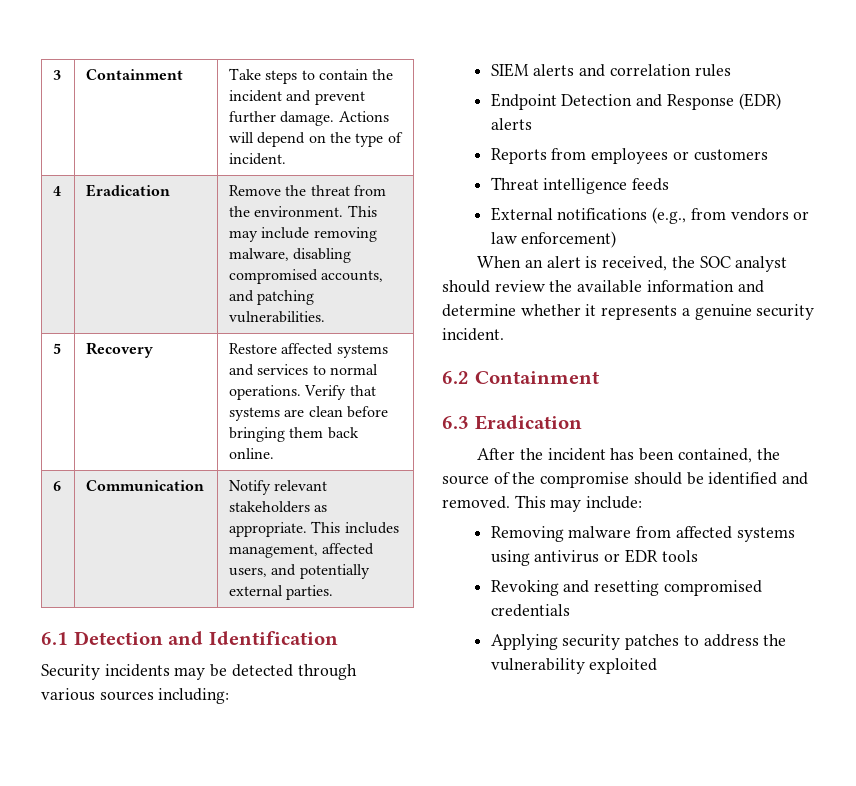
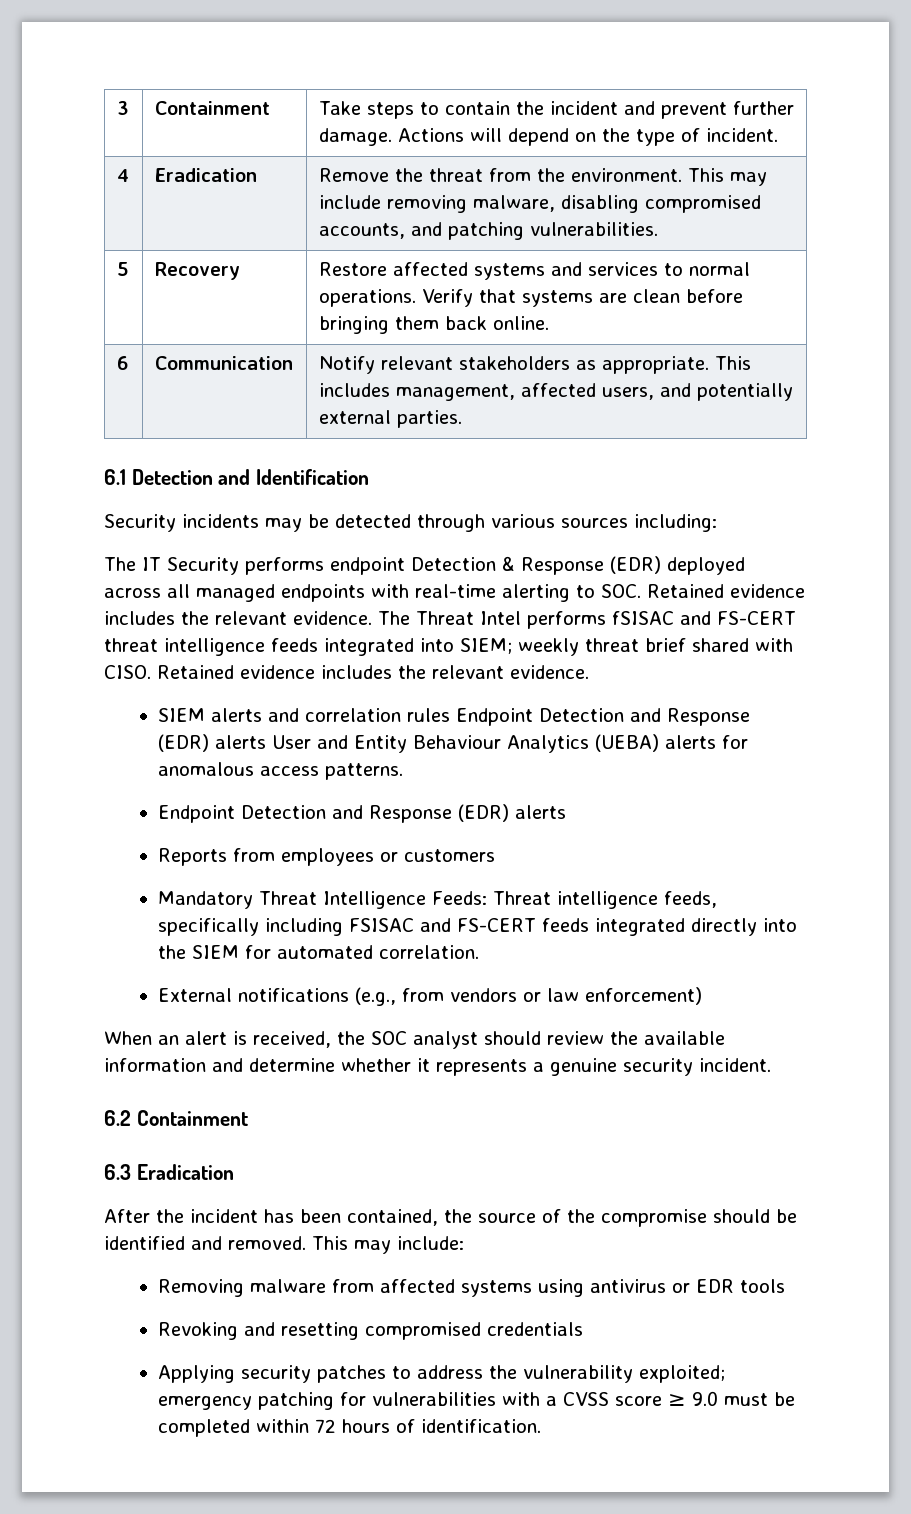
+ The IT Security performs endpoint Detection & Response (EDR) deployed across all managed endpoints with real-time alerting to SOC. Retained evidence includes the relevant evidence. The Threat Intel performs fSISAC and FS-CERT threat intelligence feeds integrated into SIEM; weekly threat brief shared with CISO. Retained evidence includes the relevant evidence.
- SIEM alerts and correlation rules
+ SIEM alerts and correlation rules Endpoint Detection and Response (EDR) alerts User and Entity Behaviour Analytics (UEBA) alerts for anomalous access patterns.
- Threat intelligence feeds
+ Mandatory Threat Intelligence Feeds: Threat intelligence feeds, specifically including FSISAC and FS-CERT feeds integrated directly into the SIEM for automated correlation.
- Applying security patches to address the vulnerability exploited
+ Applying security patches to address the vulnerability exploited; emergency patching for vulnerabilities with a CVSS score ≥ 9.0 must be completed within 72 hours of identification.

